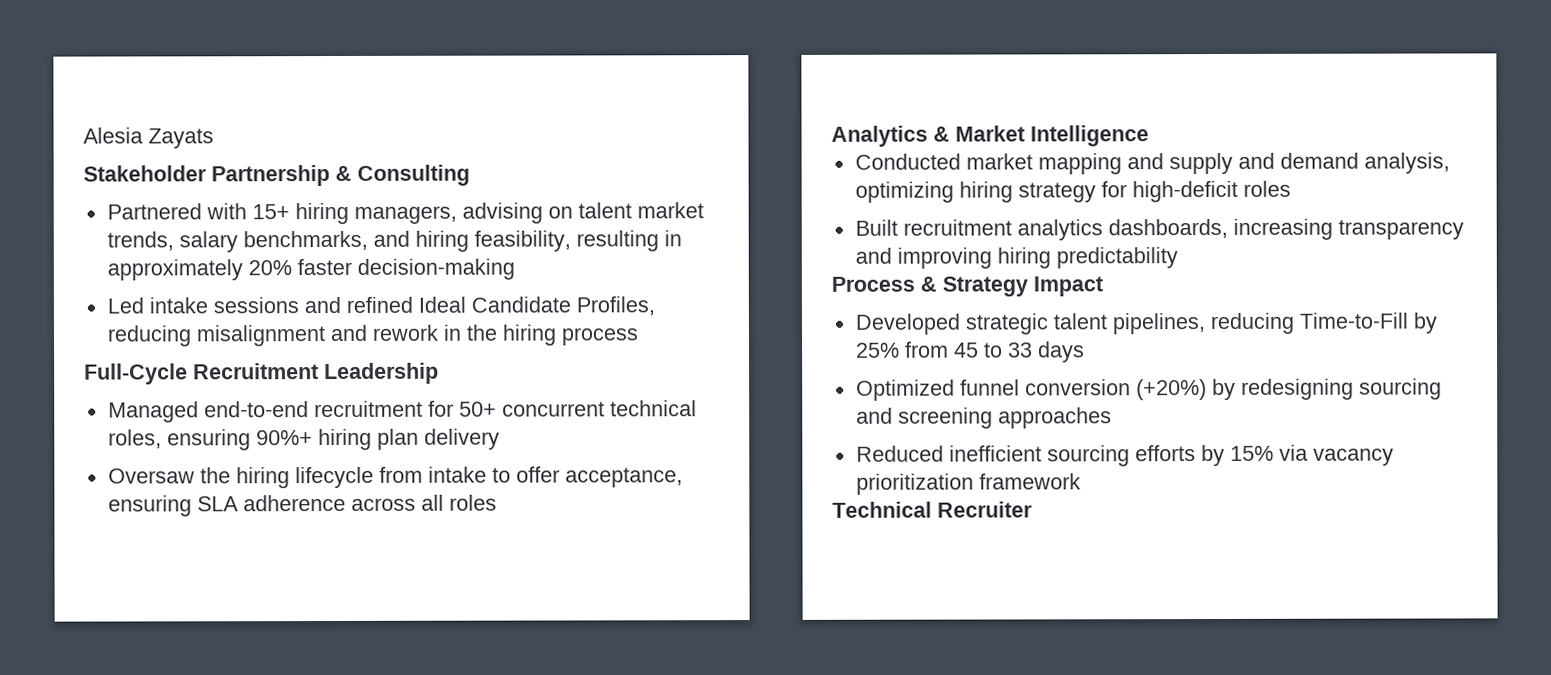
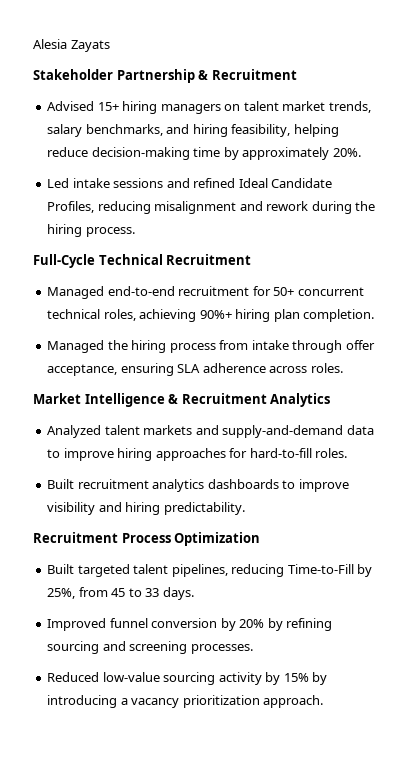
- Stakeholder Partnership & Consulting
- Partnered with 15+ hiring managers, advising on talent market trends, salary benchmarks, and hiring feasibility, resulting in approximately 20% faster decision-making
+ Stakeholder Partnership & Recruitment
+ Advised 15+ hiring managers on talent market trends, salary benchmarks, and hiring feasibility, helping reduce decision-making time by approximately 20%.
- Led intake sessions and refined Ideal Candidate Profiles, reducing misalignment and rework in the hiring process
+ Led intake sessions and refined Ideal Candidate Profiles, reducing misalignment and rework during the hiring process.
- Full-Cycle Recruitment Leadership
+ Full-Cycle Technical Recruitment
- Managed end-to-end recruitment for 50+ concurrent technical roles, ensuring 90%+ hiring plan delivery
- Oversaw the hiring lifecycle from intake to offer acceptance, ensuring SLA adherence across all roles
- Analytics & Market Intelligence
- Conducted market mapping and supply and demand analysis, optimizing hiring strategy for high-deficit roles
- Built recruitment analytics dashboards, increasing transparency and improving hiring predictability
- Process & Strategy Impact
- Developed strategic talent pipelines, reducing Time-to-Fill by 25% from 45 to 33 days
- Optimized funnel conversion (+20%) by redesigning sourcing and screening approaches
+ Managed end-to-end recruitment for 50+ concurrent technical roles, achieving 90%+ hiring plan completion.
+ Managed the hiring process from intake through offer acceptance, ensuring SLA adherence across roles.
+ Market Intelligence & Recruitment Analytics
+ Analyzed talent markets and supply-and-demand data to improve hiring approaches for hard-to-fill roles.
+ Built recruitment analytics dashboards to improve visibility and hiring predictability.
+ Recruitment Process Optimization
+ Built targeted talent pipelines, reducing Time-to-Fill by 25%, from 45 to 33 days.
+ Improved funnel conversion by 20% by refining sourcing and screening processes.
- Reduced inefficient sourcing efforts by 15% via vacancy prioritization framework
- Technical Recruiter
+ Reduced low-value sourcing activity by 15% by introducing a vacancy prioritization approach.

